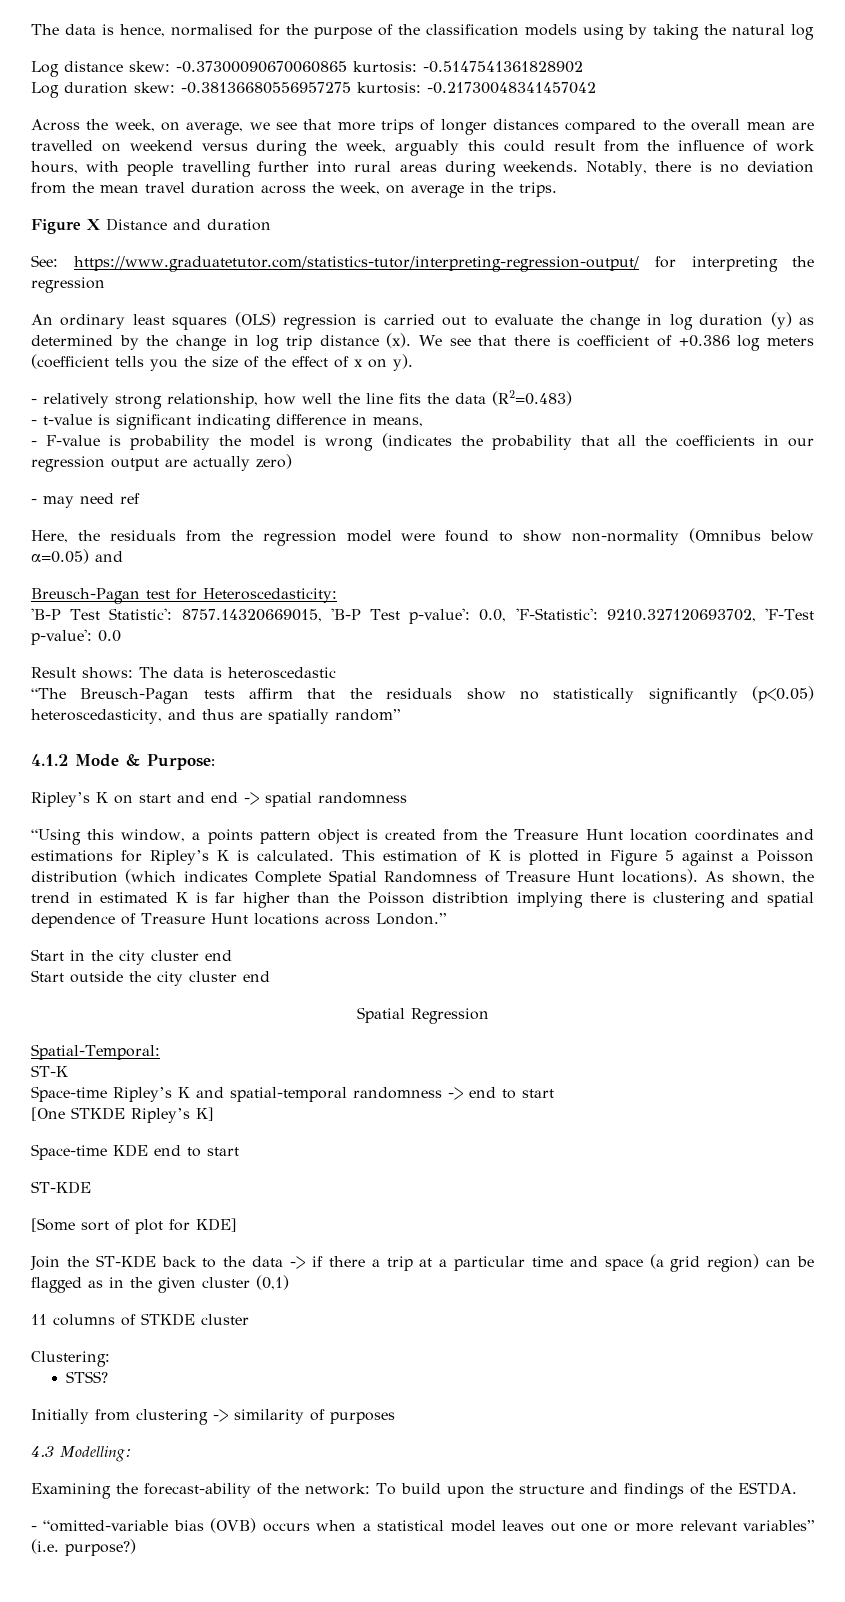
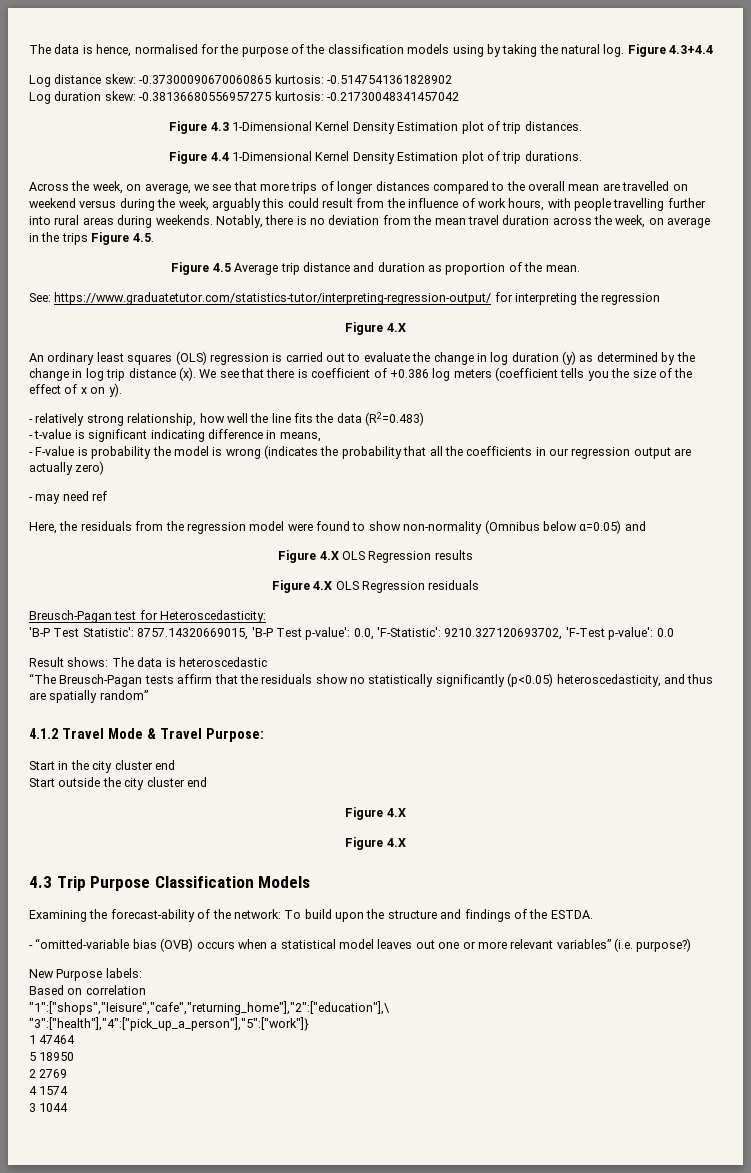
- The data is hence, normalised for the purpose of the classification models using by taking the natural log
+ The data is hence, normalised for the purpose of the classification models using by taking the natural log. Figure 4.3+4.4
+ Figure 4.3 1-Dimensional Kernel Density Estimation plot of trip distances.
+ Figure 4.4 1-Dimensional Kernel Density Estimation plot of trip durations.
- Notably, there is no deviation from the mean travel duration across the week, on average in the trips.
- Figure X Distance and duration
+ Notably, there is no deviation from the mean travel duration across the week, on average in the trips Figure 4.5.
+ Figure 4.5 Average trip distance and duration as proportion of the mean.
  See: https://www.graduatetutor.com/statistics-tutor/interpreting-regression-output/ for interpreting the regression
+ Figure 4.X
+ Figure 4.X OLS Regression results
+ Figure 4.X OLS Regression residuals
- 4.1.2 Mode & Purpose:
+ 4.1.2 Travel Mode & Travel Purpose:
- Ripley’s K on start and end -> spatial randomness
- “Using this window, a points pattern object is created from the Treasure Hunt location coordinates and estimations for Ripley’s K is calculated. This estimation of K is plotted in Figure 5 against a Poisson distribution (which indicates Complete Spatial Randomness of Treasure Hunt locations). As shown, the trend in estimated K is far higher than the Poisson distribtion implying there is clustering and spatial dependence of Treasure Hunt locations across London.”
  Start outside the city cluster end
- Spatial Regression
- Spatial-Temporal:
- ST-K
- Space-time Ripley’s K and spatial-temporal randomness -> end to start
- [One STKDE Ripley’s K]
- Space-time KDE end to start
- ST-KDE
- [Some sort of plot for KDE]
- Join the ST-KDE back to the data -> if there a trip at a particular time and space (a grid region) can be flagged as in the given cluster (0,1)
- 11 columns of STKDE cluster
- Clustering:
- STSS?
- Initially from clustering -> similarity of purposes
- 4.3 Modelling:
+ Figure 4.X
+ Figure 4.X
+ 4.3 Trip Purpose Classification Models
+ New Purpose labels:
+ Based on correlation
+ "1":["shops","leisure","cafe","returning_home"],"2":["education"],\
+ "3":["health"],"4":["pick_up_a_person"],"5":["work"]}
+ 1 47464
+ 5 18950
+ 2 2769
+ 4 1574
+ 3 1044

